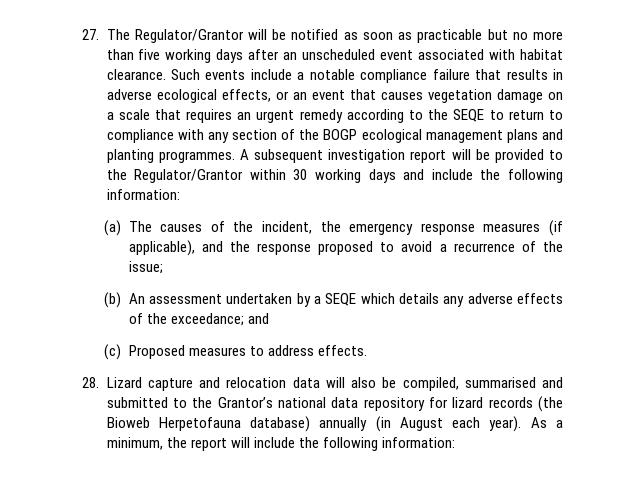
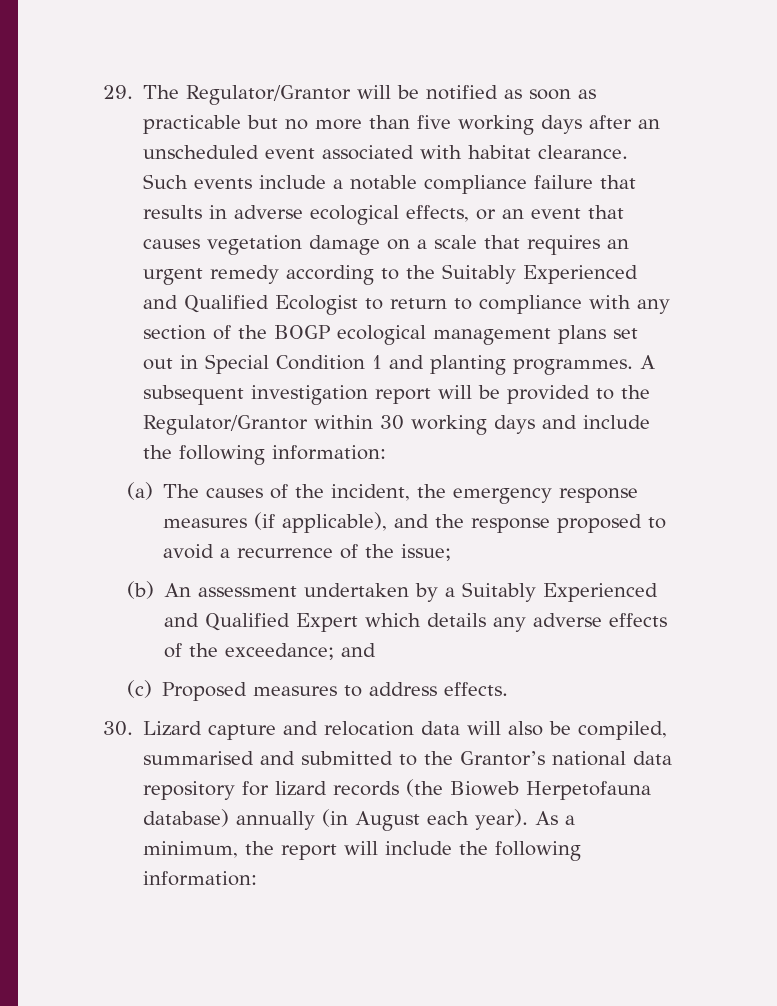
- 27. The Regulator/Grantor will be notified as soon as practicable but no more than five working days after an unscheduled event associated with habitat clearance.
+ 29. The Regulator/Grantor will be notified as soon as practicable but no more than five working days after an unscheduled event associated with habitat clearance.
- Such events include a notable compliance failure that results in adverse ecological effects, or an event that causes vegetation damage on a scale that requires an urgent remedy according to the SEQE to return to compliance with any section of the BOGP ecological management plans and planting programmes.
+ Such events include a notable compliance failure that results in adverse ecological effects, or an event that causes vegetation damage on a scale that requires an urgent remedy according to the Suitably Experienced and Qualified Ecologist to return to compliance with any section of the BOGP ecological management plans set out in Special Condition 1 and planting programmes.
- (b) An assessment undertaken by a SEQE which details any adverse effects of the exceedance; and
+ (b) An assessment undertaken by a Suitably Experienced and Qualified Expert which details any adverse effects of the exceedance; and
- 28. Lizard capture and relocation data will also be compiled, summarised and submitted to the Grantor’s national data repository for lizard records (the Bioweb Herpetofauna database) annually (in August each year).
+ 30. Lizard capture and relocation data will also be compiled, summarised and submitted to the Grantor’s national data repository for lizard records (the Bioweb Herpetofauna database) annually (in August each year).

